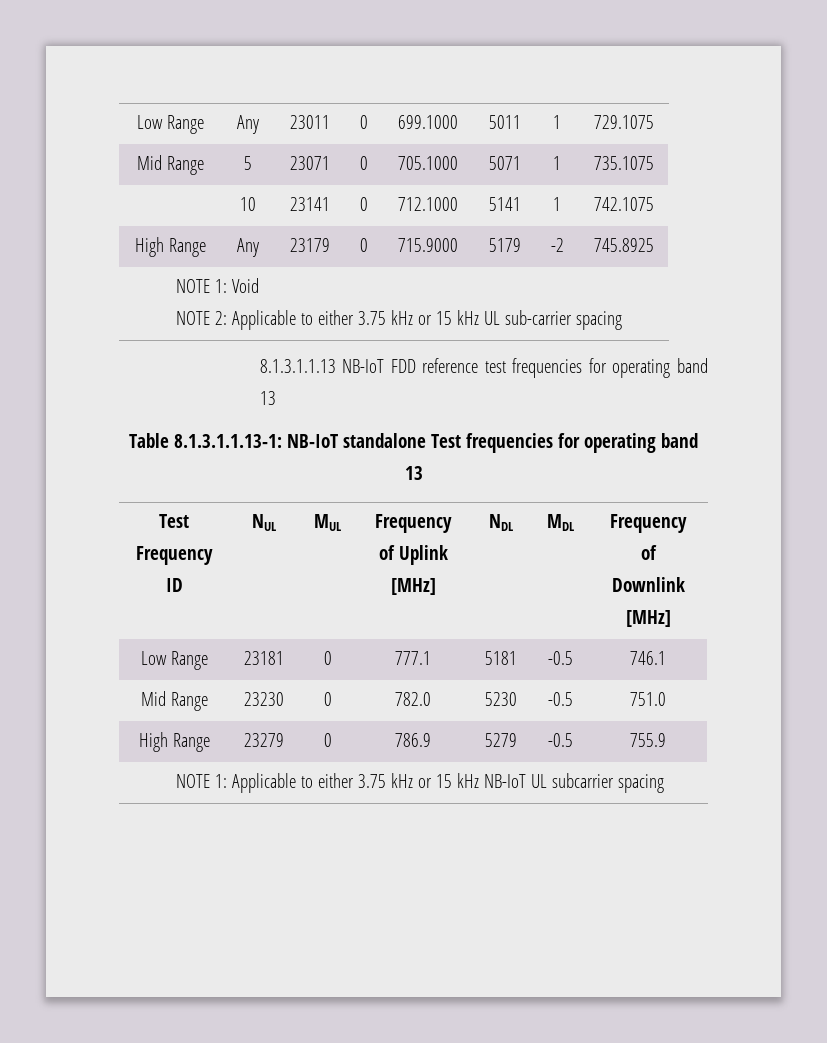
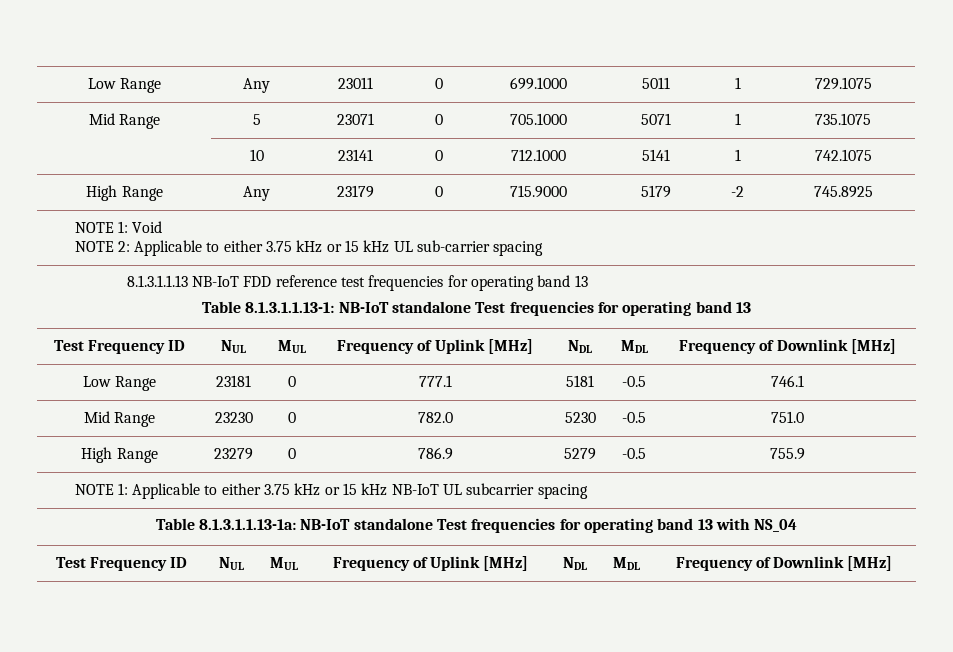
+ Table 8.1.3.1.1.13-1a: NB-IoT standalone Test frequencies for operating band 13 with NS_04
+ Test Frequency ID | NUL | MUL | Frequency of Uplink [MHz] | NDL | MDL | Frequency of Downlink [MHz]

